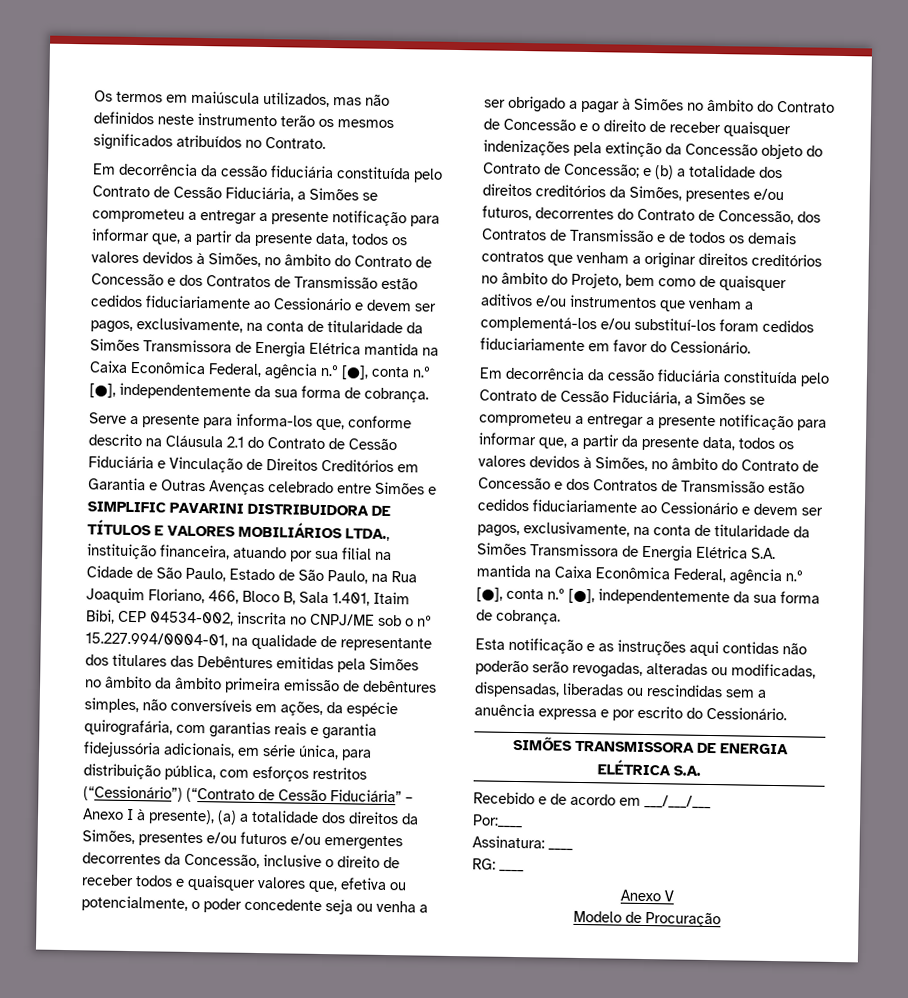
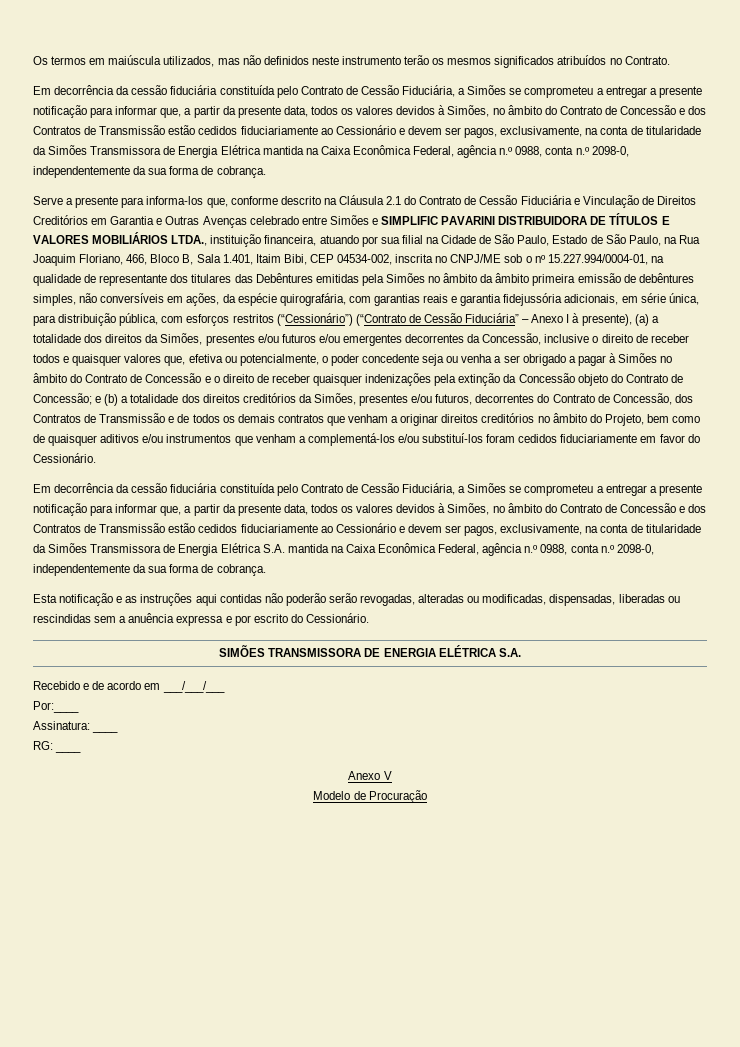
- Em decorrência da cessão fiduciária constituída pelo Contrato de Cessão Fiduciária, a Simões se comprometeu a entregar a presente notificação para informar que, a partir da presente data, todos os valores devidos à Simões, no âmbito do Contrato de Concessão e dos Contratos de Transmissão estão cedidos fiduciariamente ao Cessionário e devem ser pagos, exclusivamente, na conta de titularidade da Simões Transmissora de Energia Elétrica mantida na Caixa Econômica Federal, agência n.º [●], conta n.º [●], independentemente da sua forma de cobrança.
+ Em decorrência da cessão fiduciária constituída pelo Contrato de Cessão Fiduciária, a Simões se comprometeu a entregar a presente notificação para informar que, a partir da presente data, todos os valores devidos à Simões, no âmbito do Contrato de Concessão e dos Contratos de Transmissão estão cedidos fiduciariamente ao Cessionário e devem ser pagos, exclusivamente, na conta de titularidade da Simões Transmissora de Energia Elétrica mantida na Caixa Econômica Federal, agência n.º 0988, conta n.º 2098-0, independentemente da sua forma de cobrança.
- Em decorrência da cessão fiduciária constituída pelo Contrato de Cessão Fiduciária, a Simões se comprometeu a entregar a presente notificação para informar que, a partir da presente data, todos os valores devidos à Simões, no âmbito do Contrato de Concessão e dos Contratos de Transmissão estão cedidos fiduciariamente ao Cessionário e devem ser pagos, exclusivamente, na conta de titularidade da Simões Transmissora de Energia Elétrica S.A. mantida na Caixa Econômica Federal, agência n.º [●], conta n.º [●], independentemente da sua forma de cobrança.
+ Em decorrência da cessão fiduciária constituída pelo Contrato de Cessão Fiduciária, a Simões se comprometeu a entregar a presente notificação para informar que, a partir da presente data, todos os valores devidos à Simões, no âmbito do Contrato de Concessão e dos Contratos de Transmissão estão cedidos fiduciariamente ao Cessionário e devem ser pagos, exclusivamente, na conta de titularidade da Simões Transmissora de Energia Elétrica S.A. mantida na Caixa Econômica Federal, agência n.º 0988, conta n.º 2098-0, independentemente da sua forma de cobrança.

